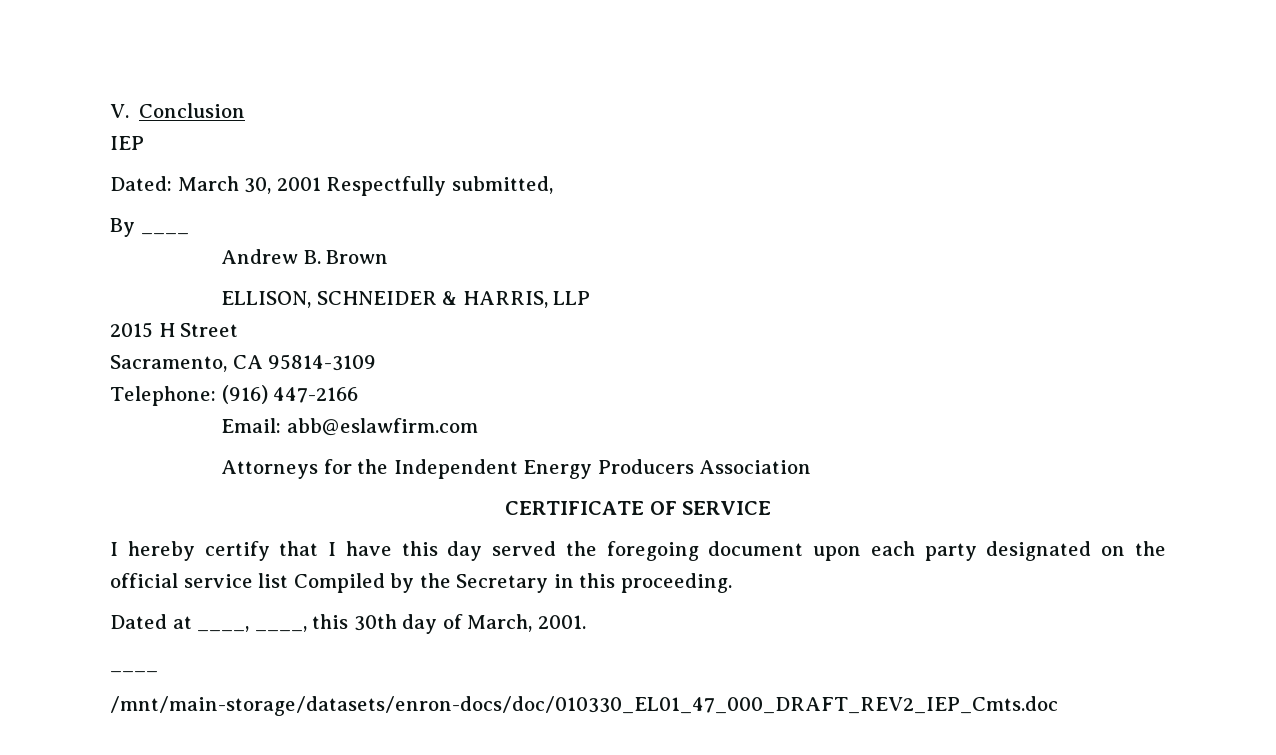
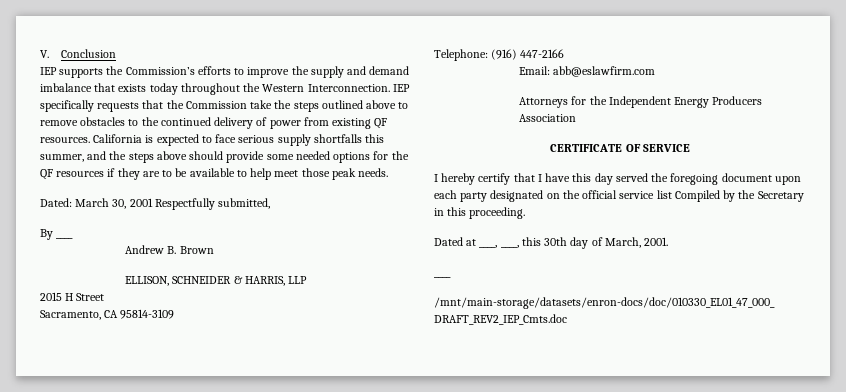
- IEP
+ IEP supports the Commission’s efforts to improve the supply and demand imbalance that exists today throughout the Western Interconnection. IEP specifically requests that the Commission take the steps outlined above to remove obstacles to the continued delivery of power from existing QF resources. California is expected to face serious supply shortfalls this summer, and the steps above should provide some needed options for the QF resources if they are to be available to help meet those peak needs.

